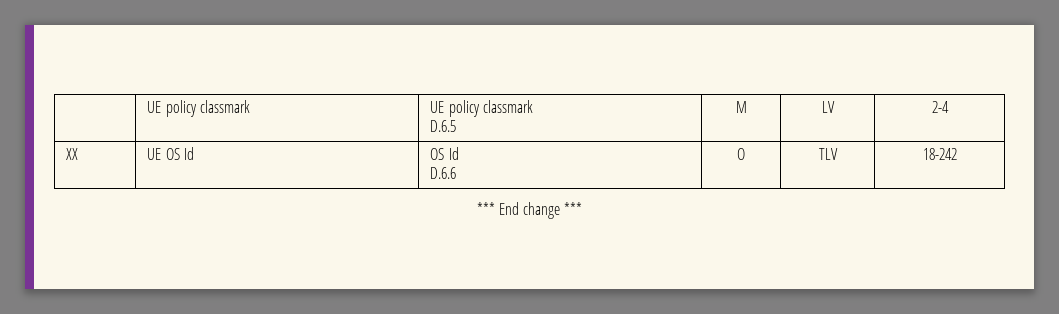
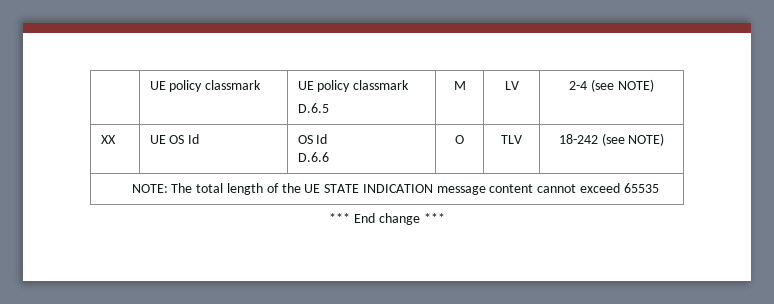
  | UE policy classmark | UE policy classmark
- D.6.5 | M | LV | 2-4
+ D.6.5 | M | LV | 2-4 (see NOTE)
  XX | UE OS Id | OS Id
- D.6.6 | O | TLV | 18-242
+ D.6.6 | O | TLV | 18-242 (see NOTE)
+ NOTE: The total length of the UE STATE INDICATION message content cannot exceed 65535

